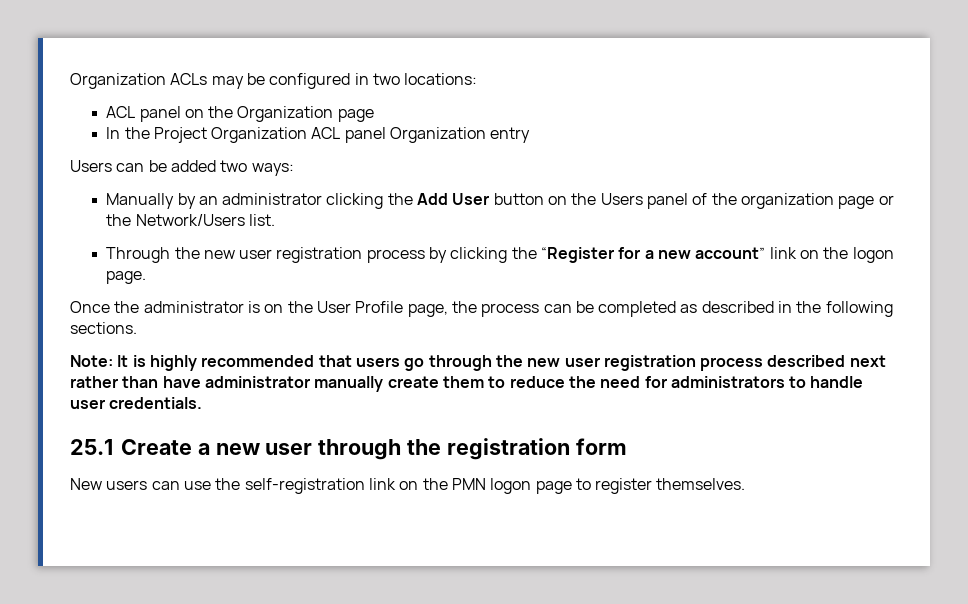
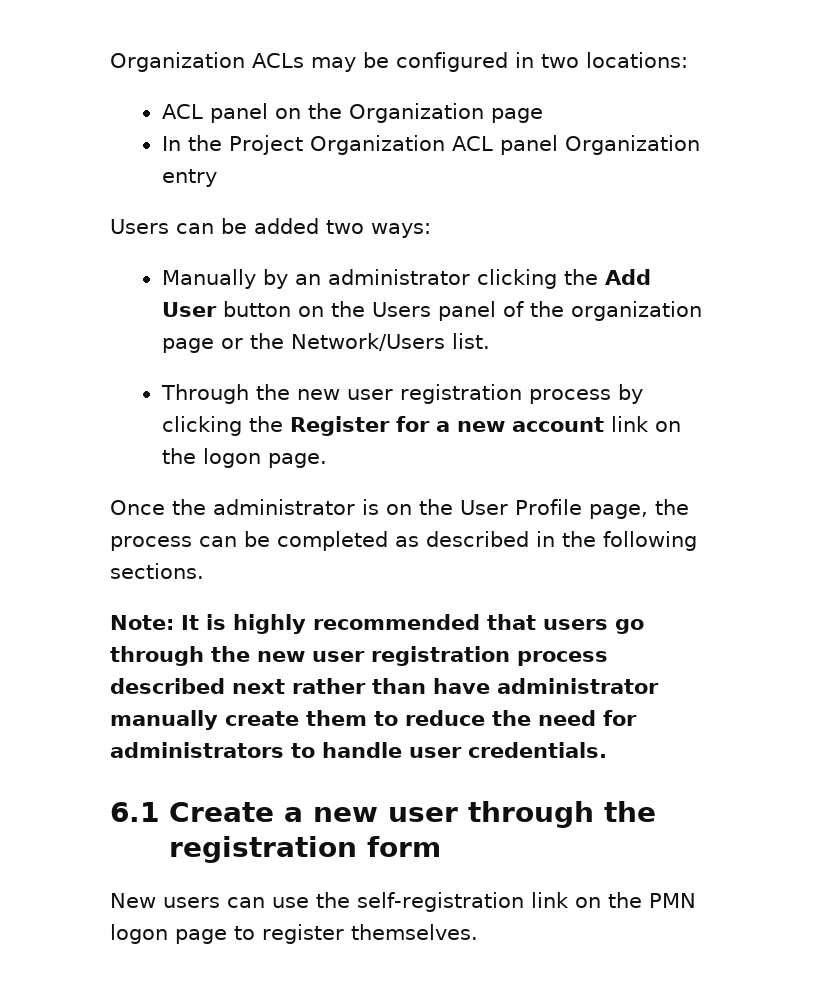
- Through the new user registration process by clicking the “Register for a new account” link on the logon page.
+ Through the new user registration process by clicking the Register for a new account link on the logon page.
- 25.1 Create a new user through the registration form
+ 6.1 Create a new user through the registration form

